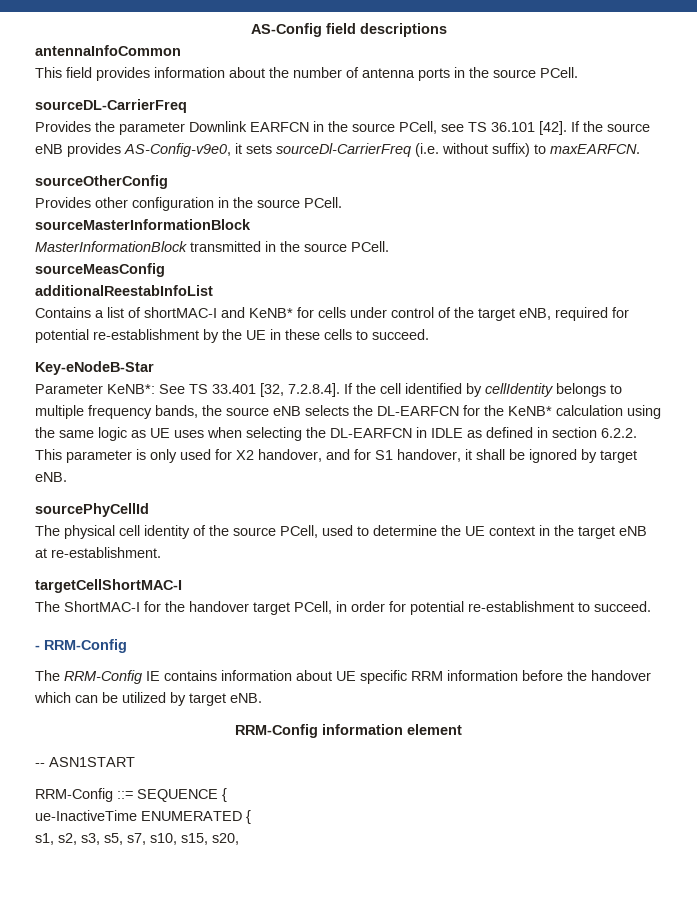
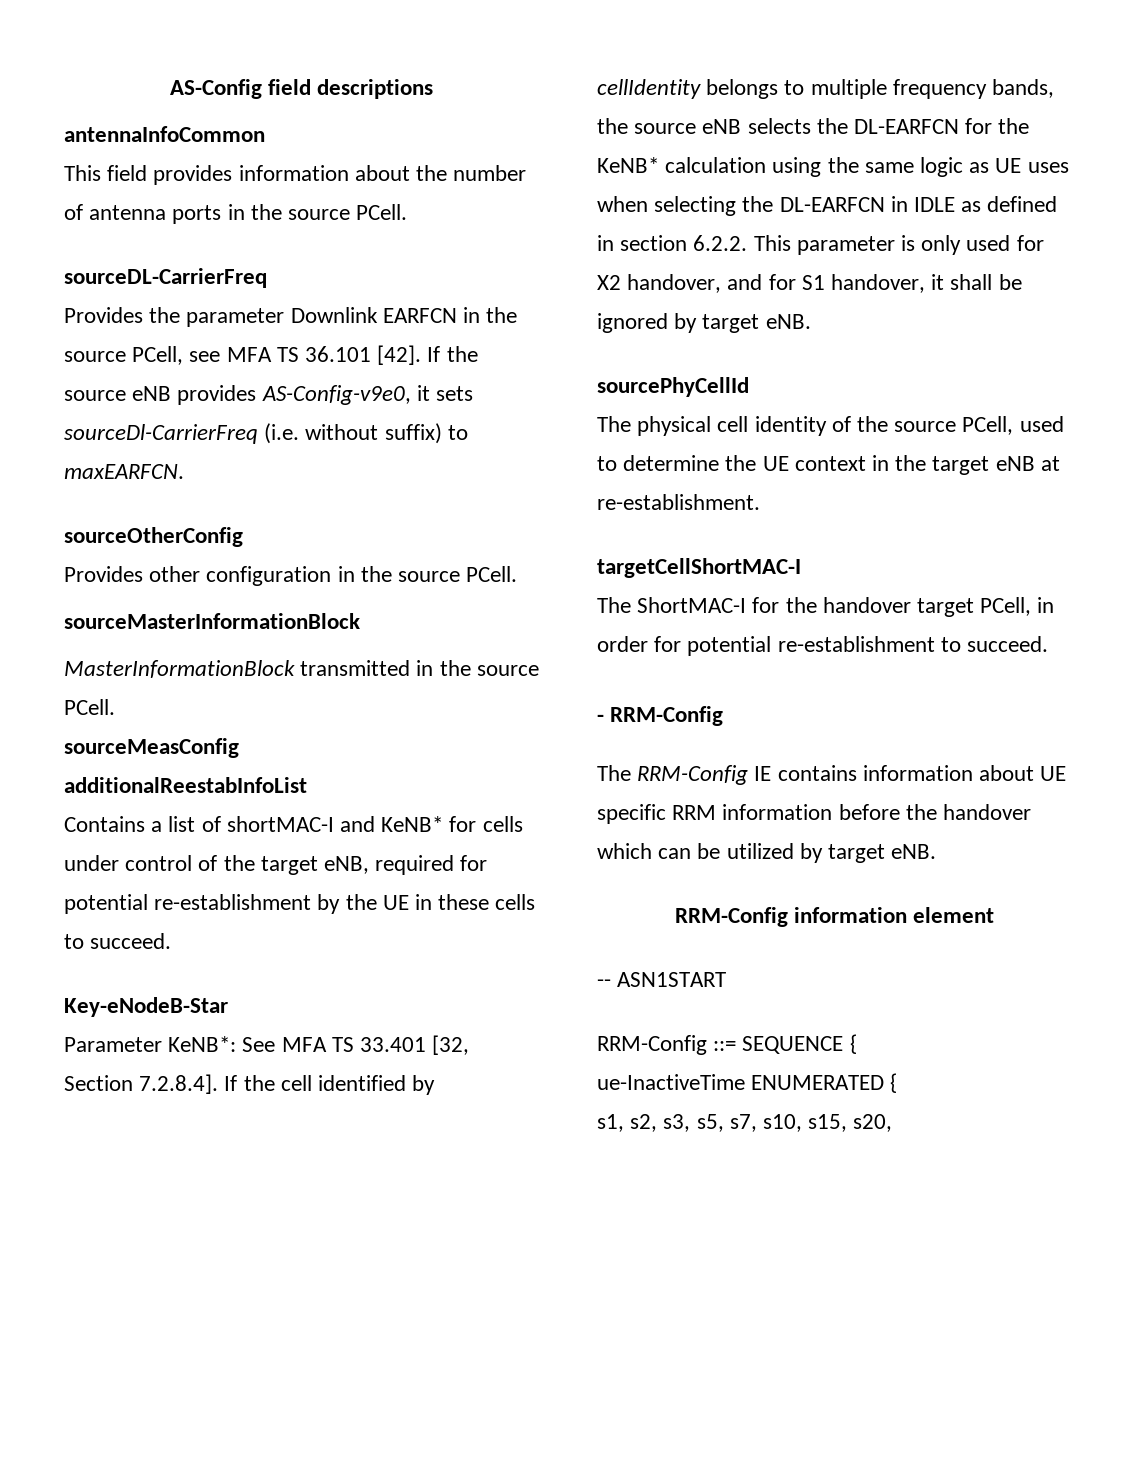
- Provides the parameter Downlink EARFCN in the source PCell, see TS 36.101 [42].
+ Provides the parameter Downlink EARFCN in the source PCell, see MFA TS 36.101 [42].
- See TS 33.401 [32, 7.2.8.4]. If the cell identified by cellIdentity belongs to multiple frequency bands, the source eNB selects the DL-EARFCN for the KeNB* calculation using the same logic as UE uses when selecting the DL-EARFCN in IDLE as defined in section 6.2.2. This parameter is only used for X2 handover, and for S1 handover, it shall be ignored by target eNB.
+ See MFA TS 33.401 [32, Section 7.2.8.4]. If the cell identified by cellIdentity belongs to multiple frequency bands, the source eNB selects the DL-EARFCN for the KeNB* calculation using the same logic as UE uses when selecting the DL-EARFCN in IDLE as defined in section 6.2.2. This parameter is only used for X2 handover, and for S1 handover, it shall be ignored by target eNB.

